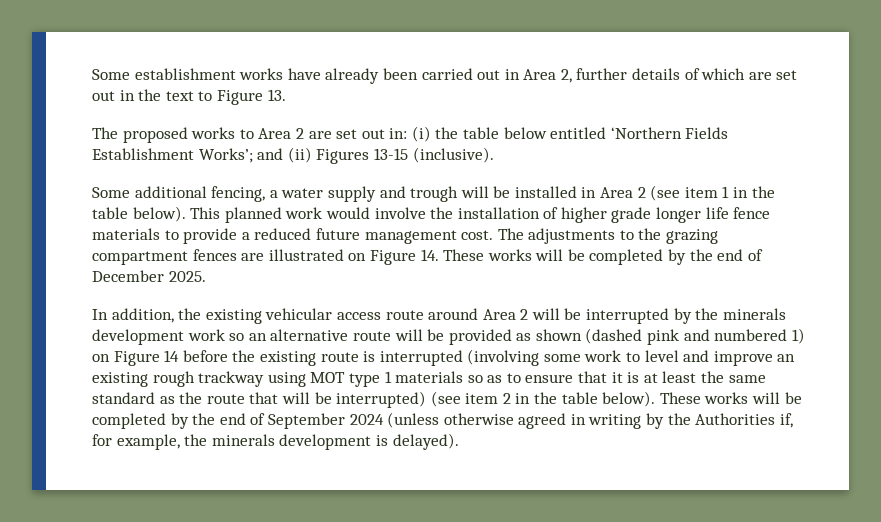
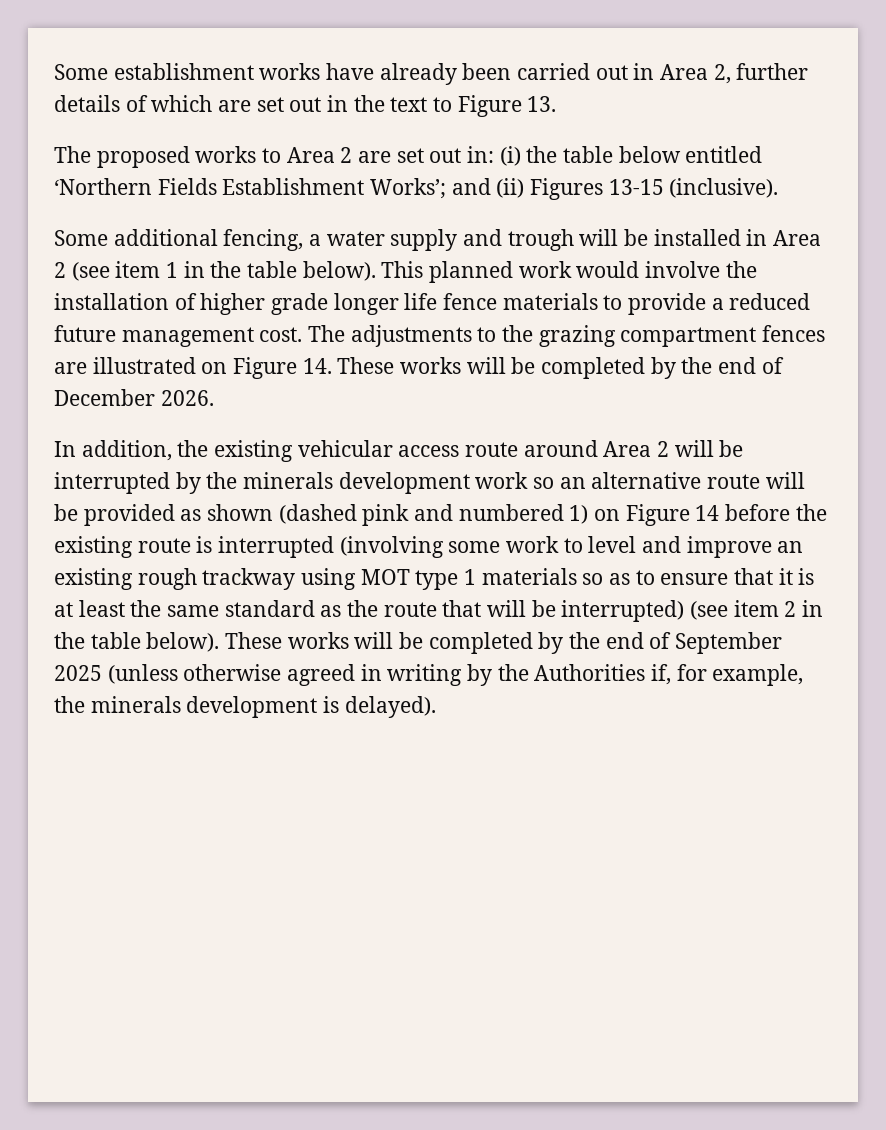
- The adjustments to the grazing compartment fences are illustrated on Figure 14. These works will be completed by the end of December 2025.
+ The adjustments to the grazing compartment fences are illustrated on Figure 14. These works will be completed by the end of December 2026.
- These works will be completed by the end of September 2024 (unless otherwise agreed in writing by the Authorities if, for example, the minerals development is delayed).
+ These works will be completed by the end of September 2025 (unless otherwise agreed in writing by the Authorities if, for example, the minerals development is delayed).

